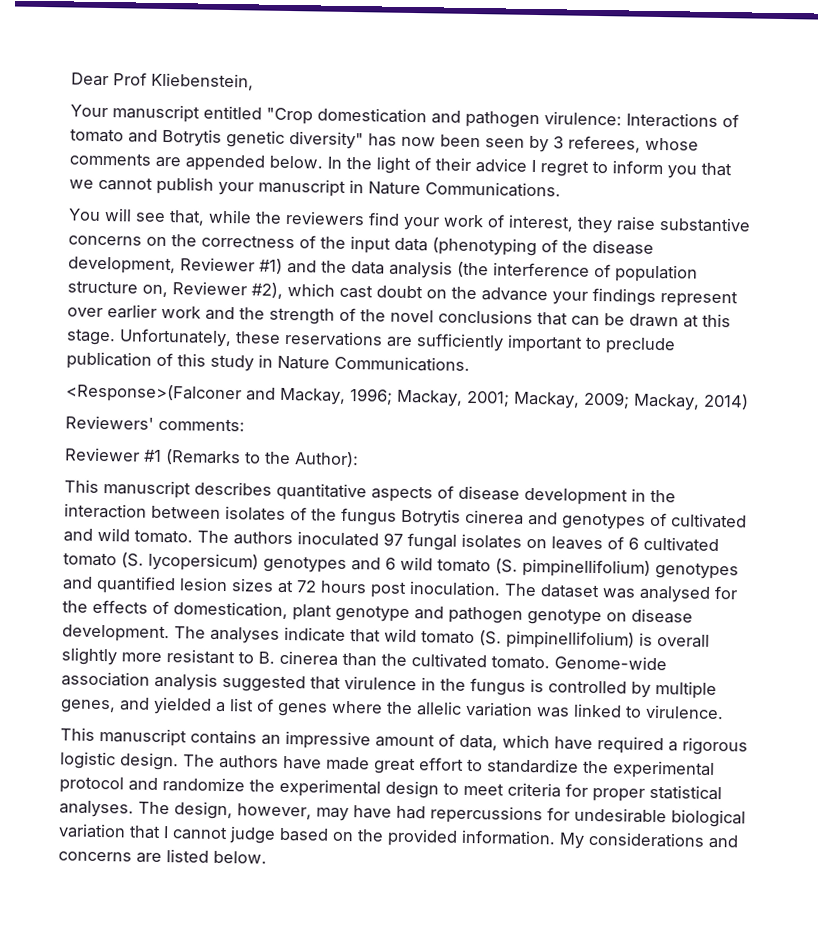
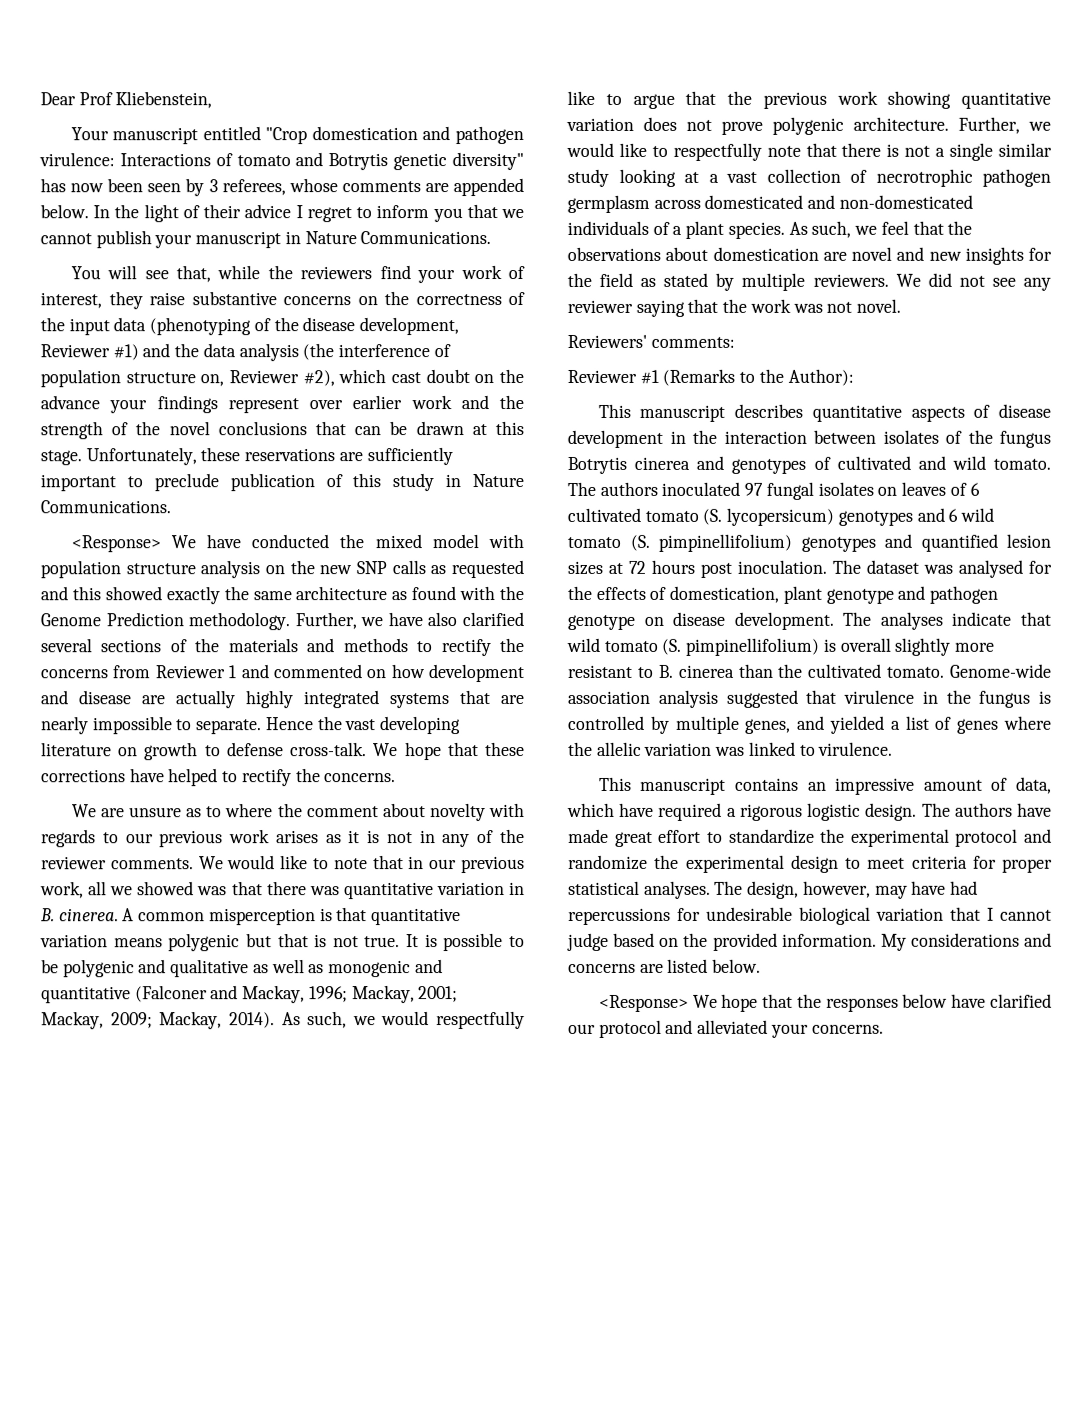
- <Response>(Falconer and Mackay, 1996; Mackay, 2001; Mackay, 2009; Mackay, 2014)
+ <Response> We have conducted the mixed model with population structure analysis on the new SNP calls as requested and this showed exactly the same architecture as found with the Genome Prediction methodology. Further, we have also clarified several sections of the materials and methods to rectify the concerns from Reviewer 1 and commented on how development and disease are actually highly integrated systems that are nearly impossible to separate. Hence the vast developing literature on growth to defense cross-talk. We hope that these corrections have helped to rectify the concerns.
+ We are unsure as to where the comment about novelty with regards to our previous work arises as it is not in any of the reviewer comments. We would like to note that in our previous work, all we showed was that there was quantitative variation in B. cinerea. A common misperception is that quantitative variation means polygenic but that is not true. It is possible to be polygenic and qualitative as well as monogenic and quantitative (Falconer and Mackay, 1996; Mackay, 2001; Mackay, 2009; Mackay, 2014). As such, we would respectfully like to argue that the previous work showing quantitative variation does not prove polygenic architecture. Further, we would like to respectfully note that there is not a single similar study looking at a vast collection of necrotrophic pathogen germplasm across domesticated and non-domesticated individuals of a plant species. As such, we feel that the observations about domestication are novel and new insights for the field as stated by multiple reviewers. We did not see any reviewer saying that the work was not novel.
+ <Response> We hope that the responses below have clarified our protocol and alleviated your concerns.

